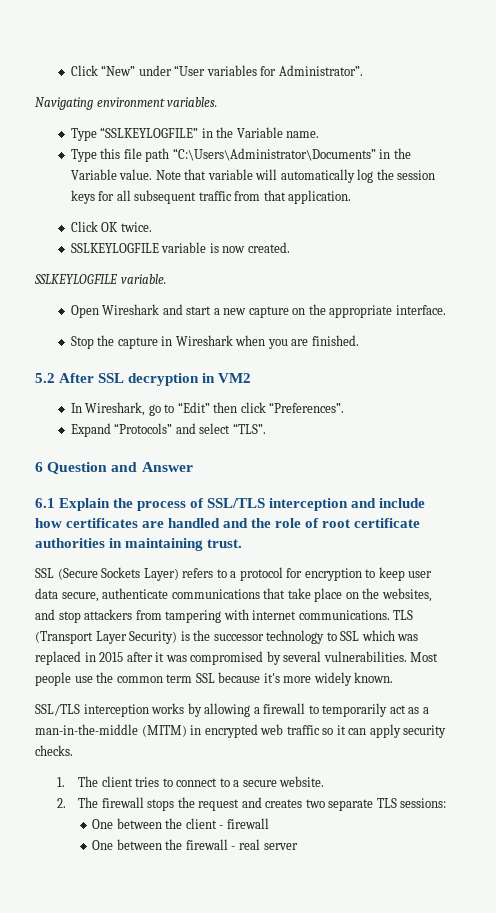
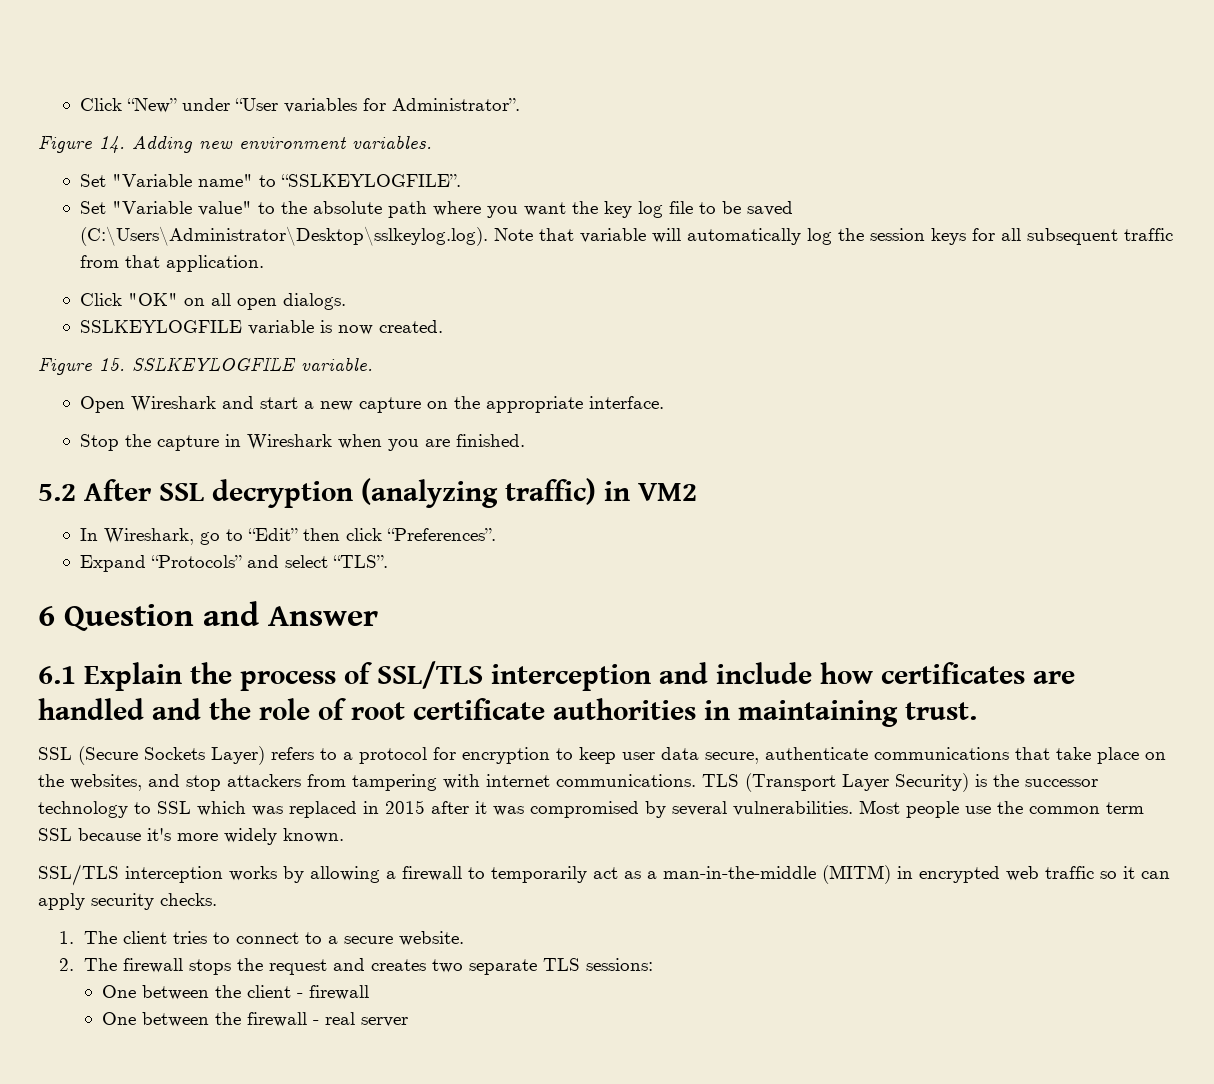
- Navigating environment variables.
- Type “SSLKEYLOGFILE” in the Variable name.
- Type this file path “C:\Users\Administrator\Documents” in the Variable value. Note that variable will automatically log the session keys for all subsequent traffic from that application.
+ Figure 14. Adding new environment variables.
+ Set "Variable name" to “SSLKEYLOGFILE”.
+ Set "Variable value" to the absolute path where you want the key log file to be saved (C:\Users\Administrator\Desktop\sslkeylog.log). Note that variable will automatically log the session keys for all subsequent traffic from that application.
- Click OK twice.
+ Click "OK" on all open dialogs.
- SSLKEYLOGFILE variable.
+ Figure 15. SSLKEYLOGFILE variable.
- 5.2 After SSL decryption in VM2
+ 5.2 After SSL decryption (analyzing traffic) in VM2

